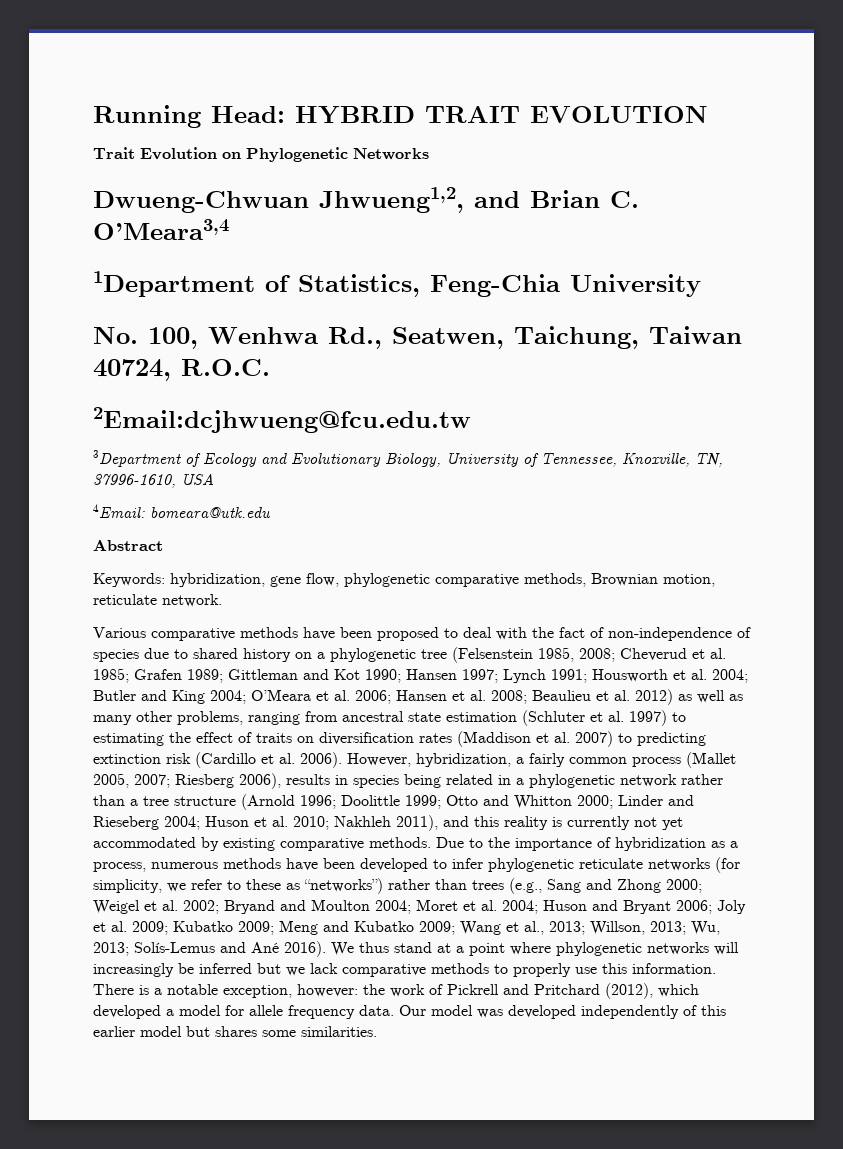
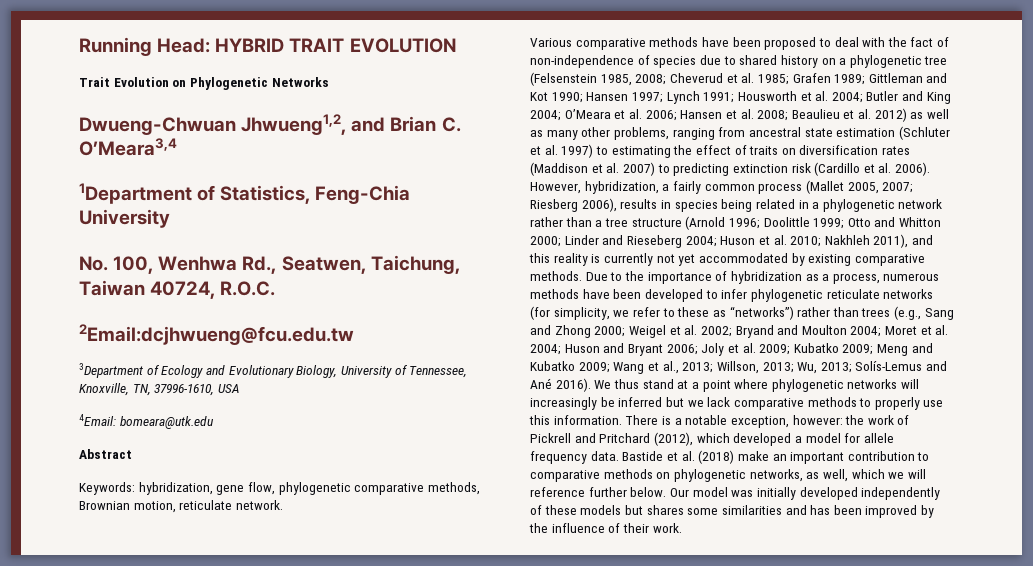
+ Bastide et al. (2018) make an important contribution to comparative methods on phylogenetic networks, as well, which we will reference further below.
- Our model was developed independently of this earlier model but shares some similarities.
+ Our model was initially developed independently of these models but shares some similarities and has been improved by the influence of their work.

